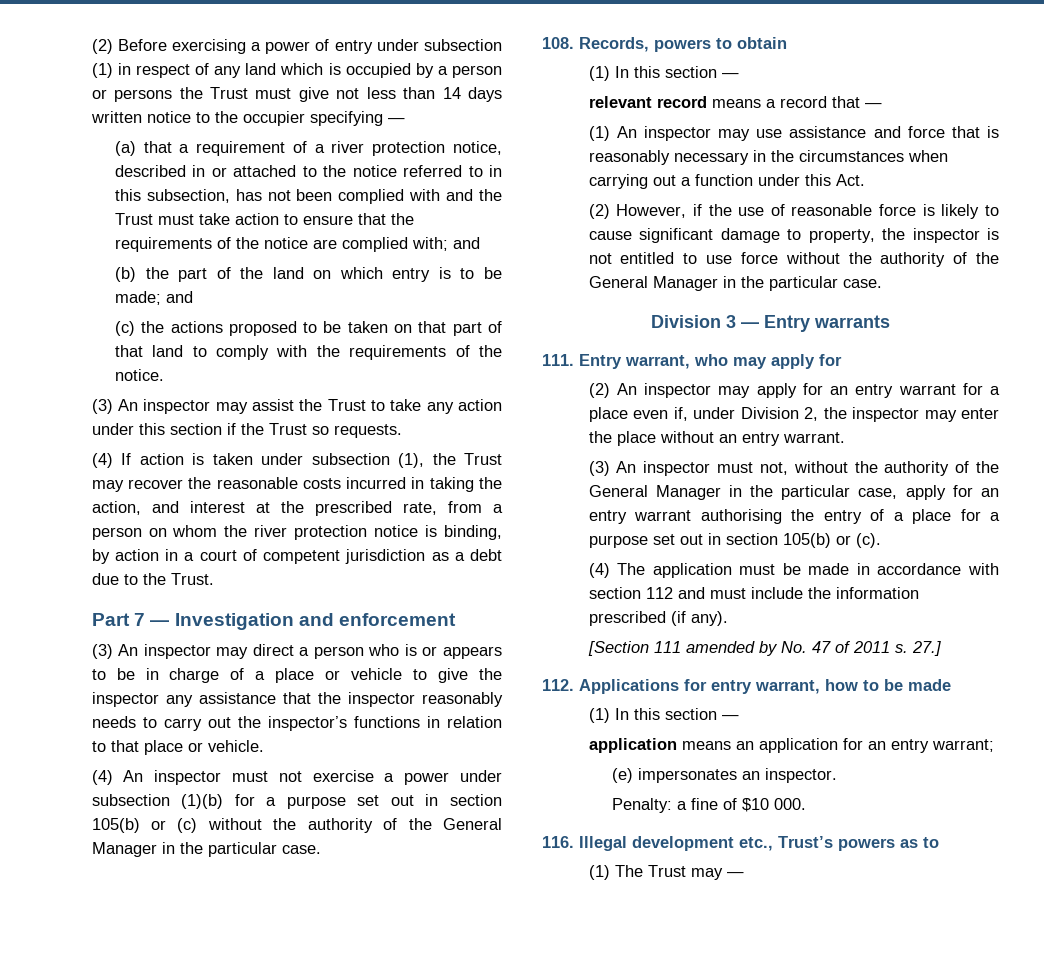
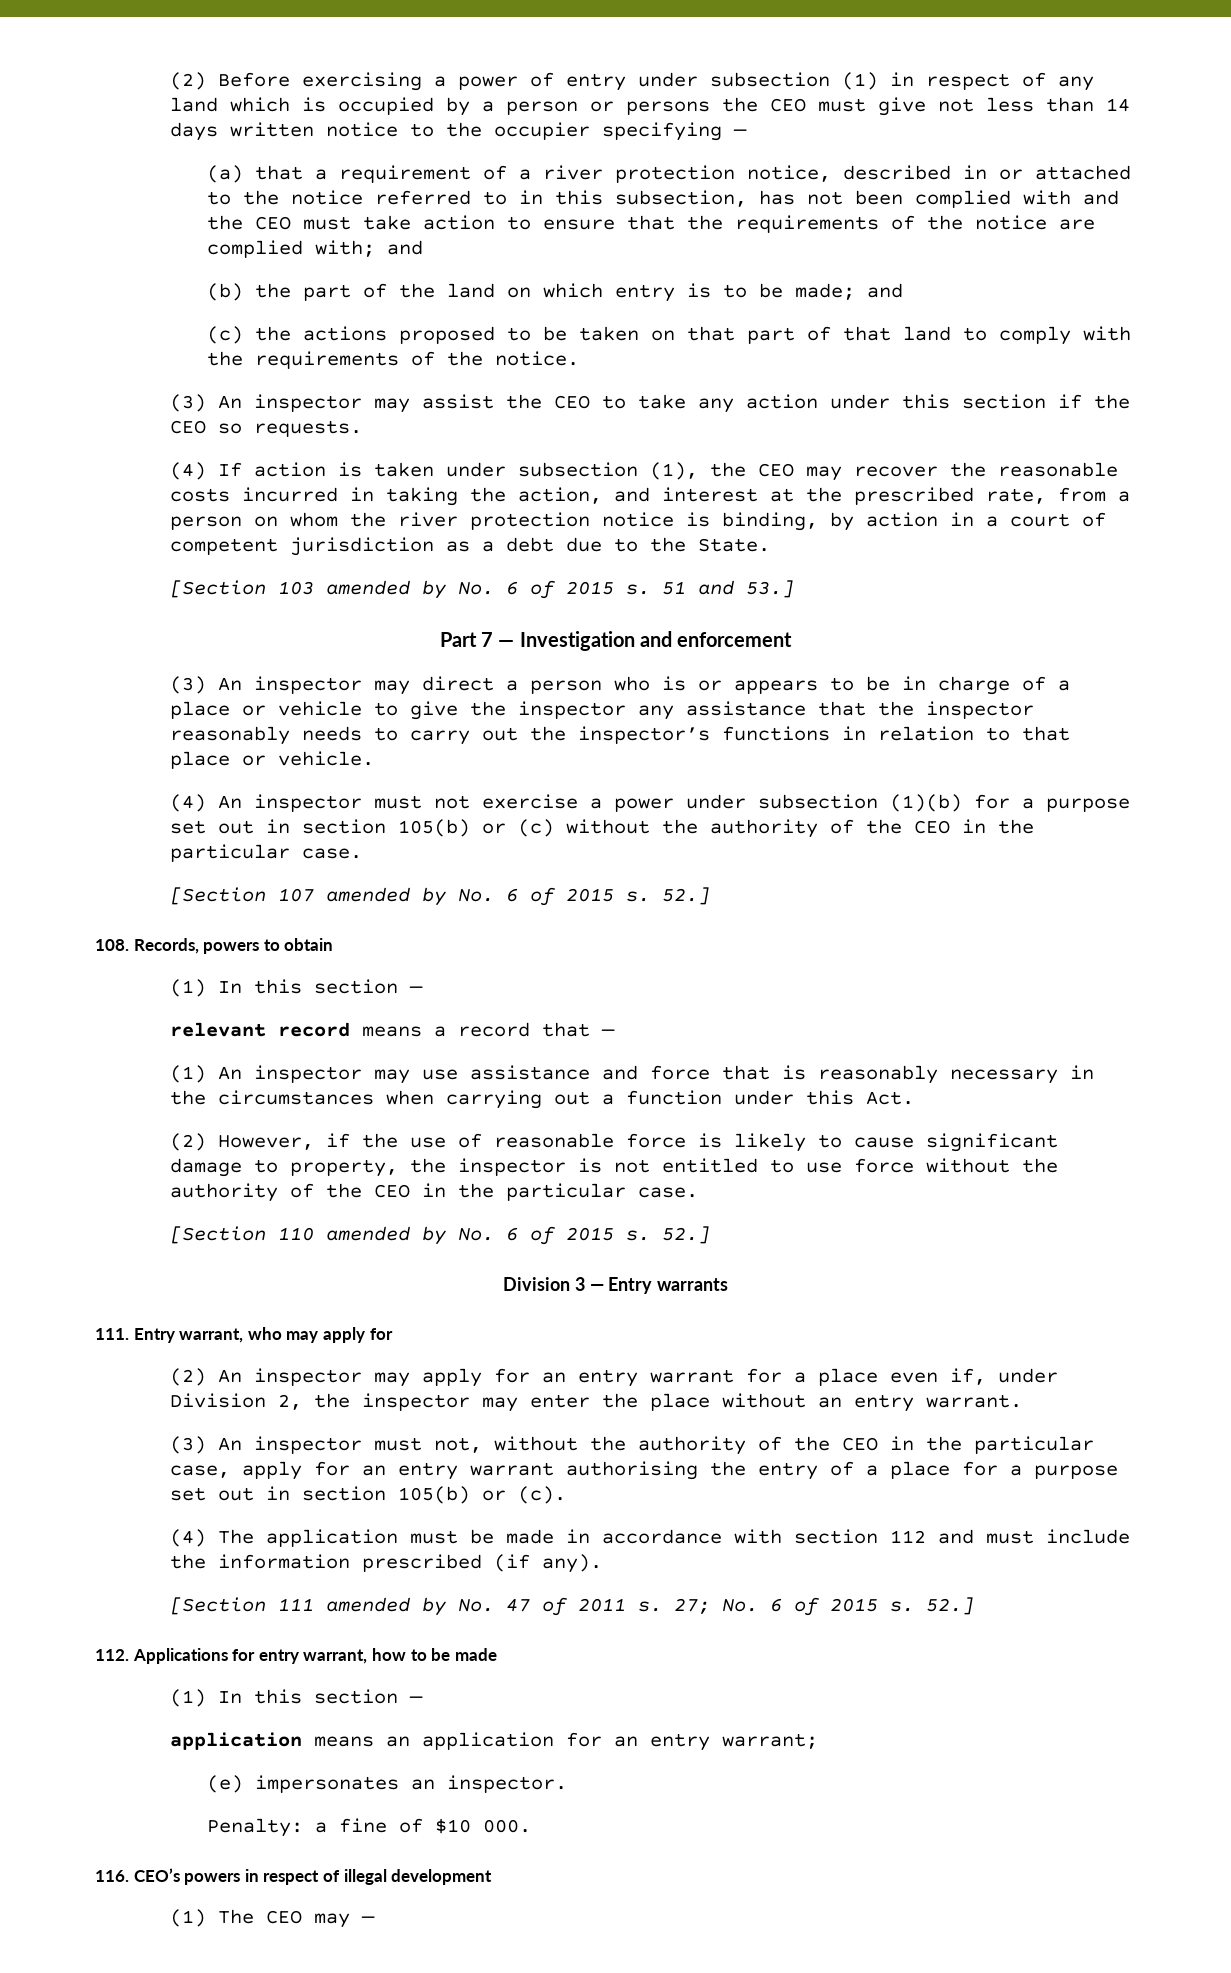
- (2) Before exercising a power of entry under subsection (1) in respect of any land which is occupied by a person or persons the Trust must give not less than 14 days written notice to the occupier specifying —
+ (2) Before exercising a power of entry under subsection (1) in respect of any land which is occupied by a person or persons the CEO must give not less than 14 days written notice to the occupier specifying —
- (a) that a requirement of a river protection notice, described in or attached to the notice referred to in this subsection, has not been complied with and the Trust must take action to ensure that the requirements of the notice are complied with; and
+ (a) that a requirement of a river protection notice, described in or attached to the notice referred to in this subsection, has not been complied with and the CEO must take action to ensure that the requirements of the notice are complied with; and
- (3) An inspector may assist the Trust to take any action under this section if the Trust so requests.
+ (3) An inspector may assist the CEO to take any action under this section if the CEO so requests.
- (4) If action is taken under subsection (1), the Trust may recover the reasonable costs incurred in taking the action, and interest at the prescribed rate, from a person on whom the river protection notice is binding, by action in a court of competent jurisdiction as a debt due to the Trust.
+ (4) If action is taken under subsection (1), the CEO may recover the reasonable costs incurred in taking the action, and interest at the prescribed rate, from a person on whom the river protection notice is binding, by action in a court of competent jurisdiction as a debt due to the State.
+ [Section 103 amended by No. 6 of 2015 s. 51 and 53.]
- (4) An inspector must not exercise a power under subsection (1)(b) for a purpose set out in section 105(b) or (c) without the authority of the General Manager in the particular case.
+ (4) An inspector must not exercise a power under subsection (1)(b) for a purpose set out in section 105(b) or (c) without the authority of the CEO in the particular case.
+ [Section 107 amended by No. 6 of 2015 s. 52.]
- (2) However, if the use of reasonable force is likely to cause significant damage to property, the inspector is not entitled to use force without the authority of the General Manager in the particular case.
+ (2) However, if the use of reasonable force is likely to cause significant damage to property, the inspector is not entitled to use force without the authority of the CEO in the particular case.
+ [Section 110 amended by No. 6 of 2015 s. 52.]
- (3) An inspector must not, without the authority of the General Manager in the particular case, apply for an entry warrant authorising the entry of a place for a purpose set out in section 105(b) or (c).
+ (3) An inspector must not, without the authority of the CEO in the particular case, apply for an entry warrant authorising the entry of a place for a purpose set out in section 105(b) or (c).
- 27.]
+ 27; No. 6 of 2015 s. 52.]
- 116. Illegal development etc., Trust’s powers as to
+ 116. CEO’s powers in respect of illegal development
- (1) The Trust may —
+ (1) The CEO may —

